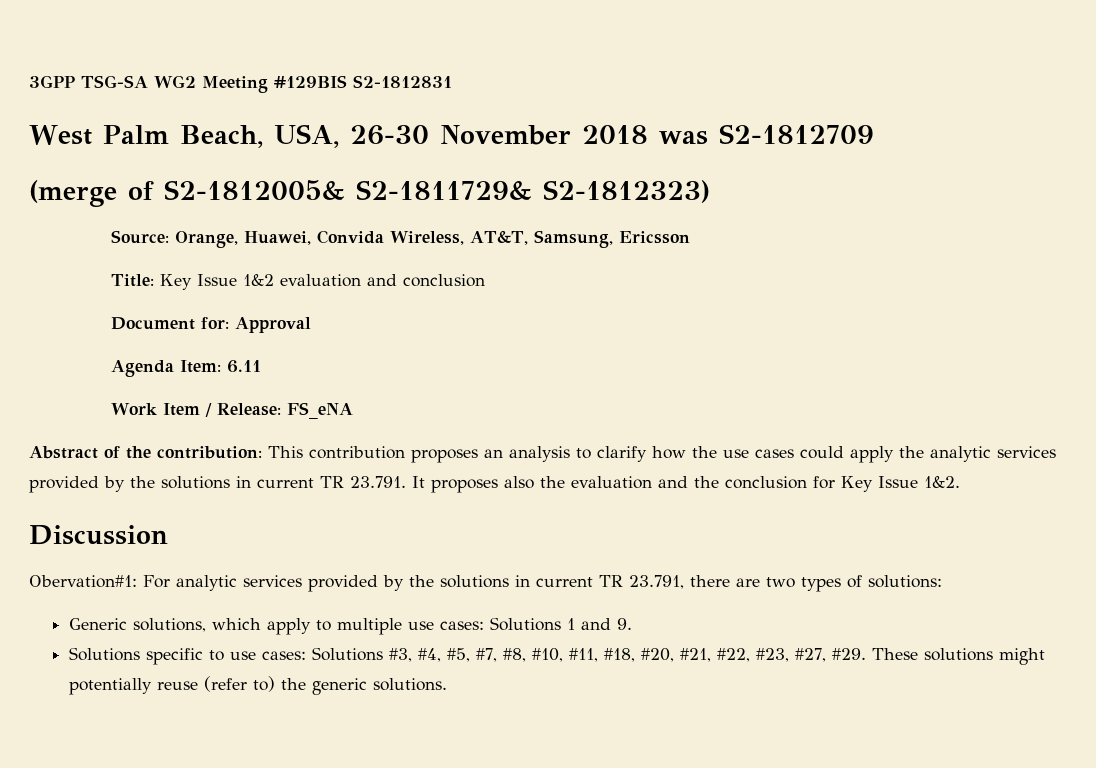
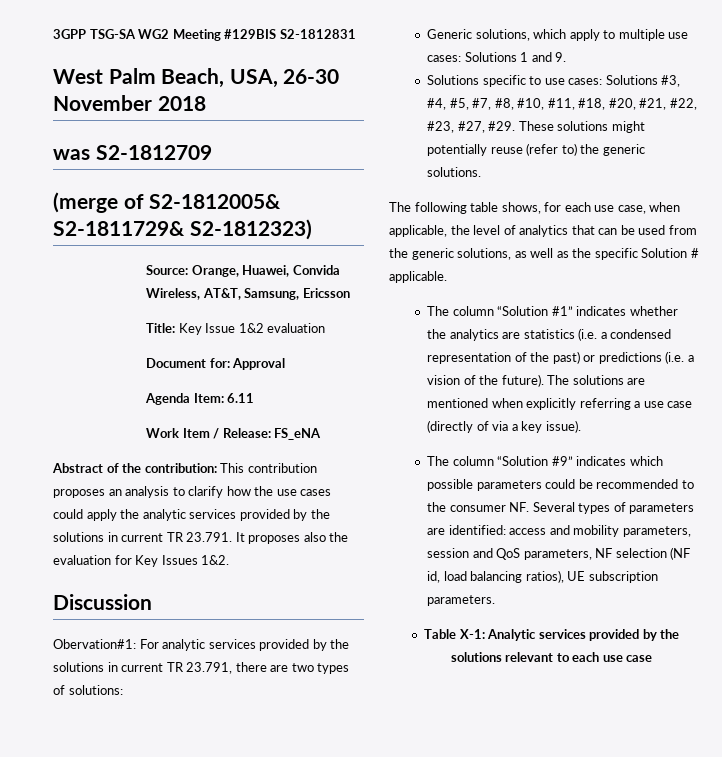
- West Palm Beach, USA, 26-30 November 2018 was S2-1812709
+ West Palm Beach, USA, 26-30 November 2018
+ was S2-1812709
- Title: Key Issue 1&2 evaluation and conclusion
+ Title: Key Issue 1&2 evaluation
- Abstract of the contribution: This contribution proposes an analysis to clarify how the use cases could apply the analytic services provided by the solutions in current TR 23.791. It proposes also the evaluation and the conclusion for Key Issue 1&2.
+ Abstract of the contribution: This contribution proposes an analysis to clarify how the use cases could apply the analytic services provided by the solutions in current TR 23.791. It proposes also the evaluation for Key Issues 1&2.
+ The following table shows, for each use case, when applicable, the level of analytics that can be used from the generic solutions, as well as the specific Solution # applicable.
+ The column “Solution #1” indicates whether the analytics are statistics (i.e. a condensed representation of the past) or predictions (i.e. a vision of the future). The solutions are mentioned when explicitly referring a use case (directly of via a key issue).
+ The column “Solution #9” indicates which possible parameters could be recommended to the consumer NF. Several types of parameters are identified: access and mobility parameters, session and QoS parameters, NF selection (NF id, load balancing ratios), UE subscription parameters.
+ Table X-1: Analytic services provided by the solutions relevant to each use case

